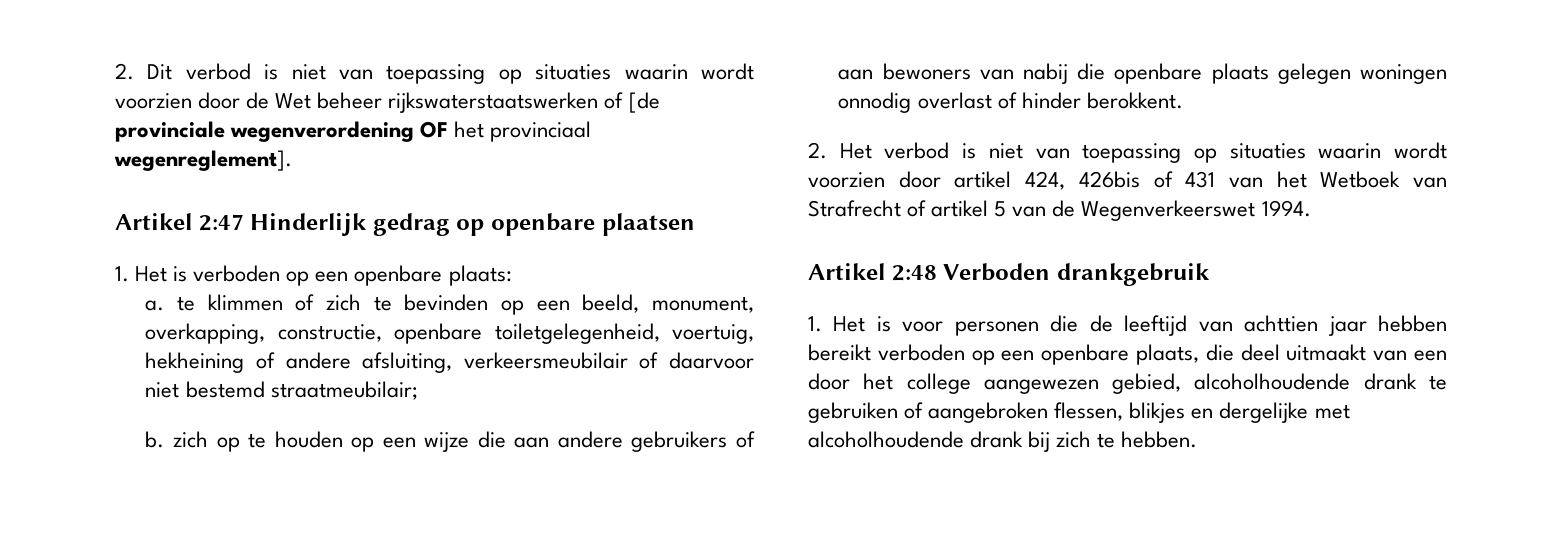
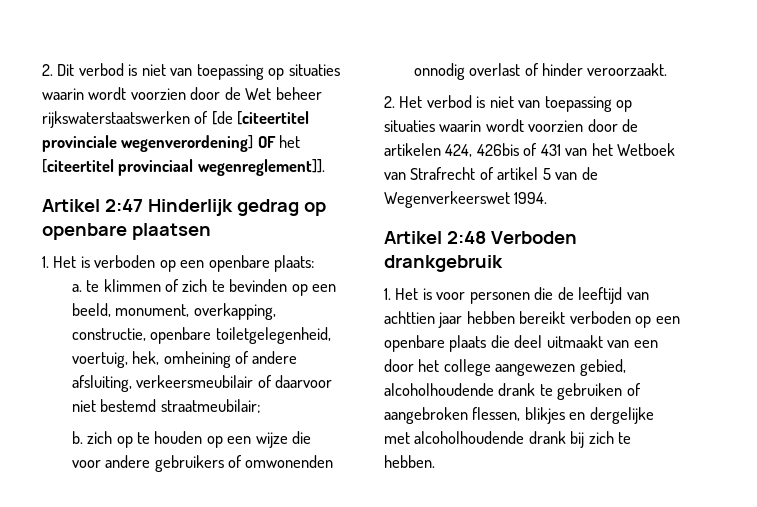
- 2. Dit verbod is niet van toepassing op situaties waarin wordt voorzien door de Wet beheer rijkswaterstaatswerken of [de provinciale wegenverordening OF het provinciaal wegenreglement].
+ 2. Dit verbod is niet van toepassing op situaties waarin wordt voorzien door de Wet beheer rijkswaterstaatswerken of [de [citeertitel provinciale wegenverordening] OF het [citeertitel provinciaal wegenreglement]].
- a. te klimmen of zich te bevinden op een beeld, monument, overkapping, constructie, openbare toiletgelegenheid, voertuig, hekheining of andere afsluiting, verkeersmeubilair of daarvoor niet bestemd straatmeubilair;
+ a. te klimmen of zich te bevinden op een beeld, monument, overkapping, constructie, openbare toiletgelegenheid, voertuig, hek, omheining of andere afsluiting, verkeersmeubilair of daarvoor niet bestemd straatmeubilair;
- b. zich op te houden op een wijze die aan andere gebruikers of aan bewoners van nabij die openbare plaats gelegen woningen onnodig overlast of hinder berokkent.
+ b. zich op te houden op een wijze die voor andere gebruikers of omwonenden onnodig overlast of hinder veroorzaakt.
- 2. Het verbod is niet van toepassing op situaties waarin wordt voorzien door artikel 424, 426bis of 431 van het Wetboek van Strafrecht of artikel 5 van de Wegenverkeerswet 1994.
+ 2. Het verbod is niet van toepassing op situaties waarin wordt voorzien door de artikelen 424, 426bis of 431 van het Wetboek van Strafrecht of artikel 5 van de Wegenverkeerswet 1994.
- 1. Het is voor personen die de leeftijd van achttien jaar hebben bereikt verboden op een openbare plaats, die deel uitmaakt van een door het college aangewezen gebied, alcoholhoudende drank te gebruiken of aangebroken flessen, blikjes en dergelijke met alcoholhoudende drank bij zich te hebben.
+ 1. Het is voor personen die de leeftijd van achttien jaar hebben bereikt verboden op een openbare plaats die deel uitmaakt van een door het college aangewezen gebied, alcoholhoudende drank te gebruiken of aangebroken flessen, blikjes en dergelijke met alcoholhoudende drank bij zich te hebben.

